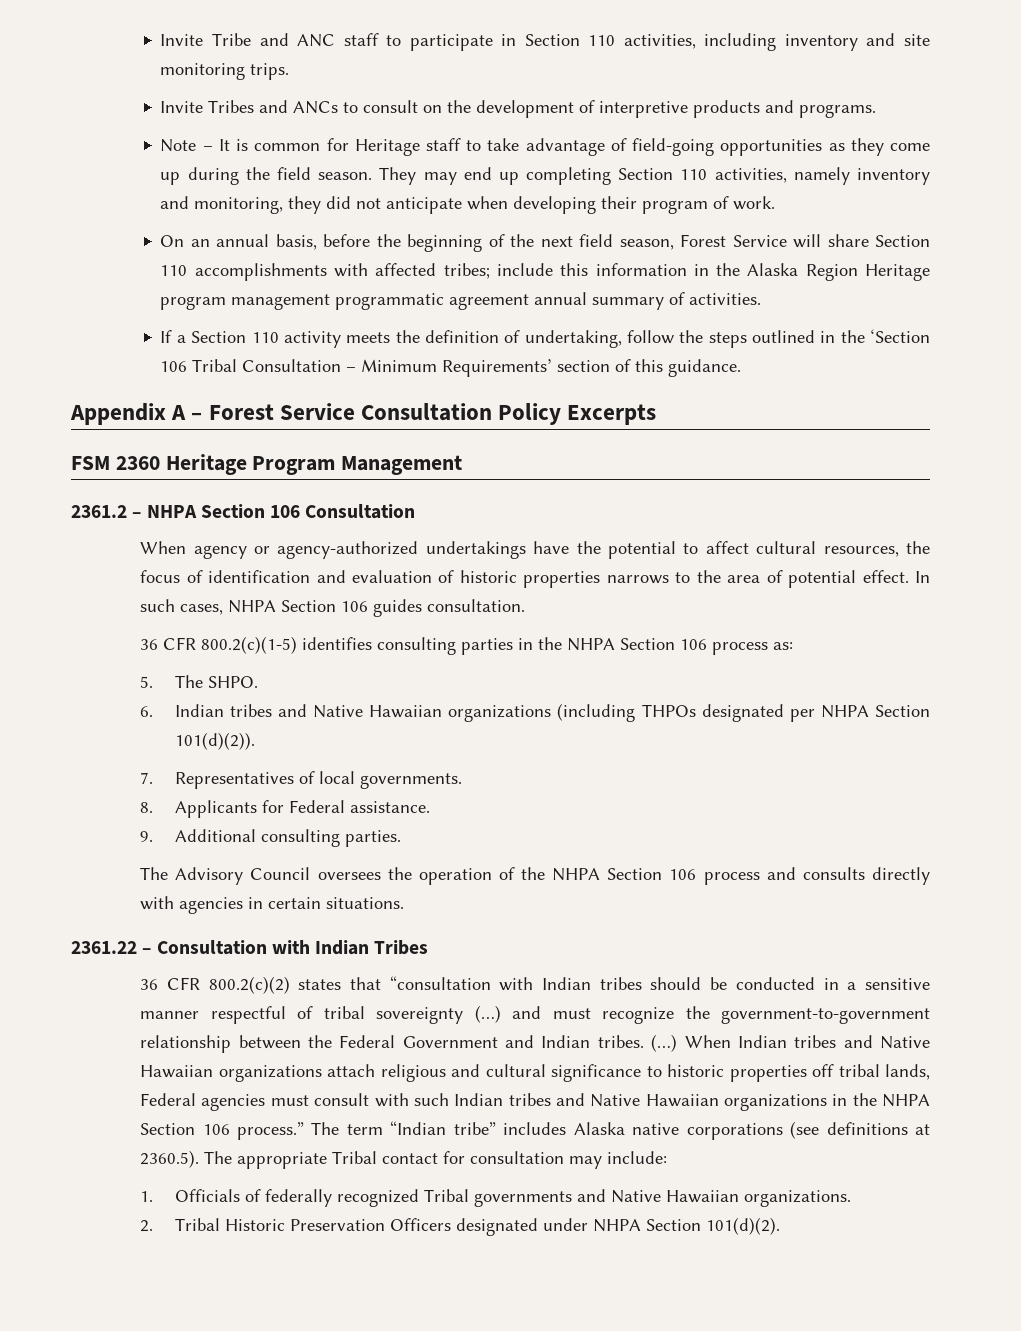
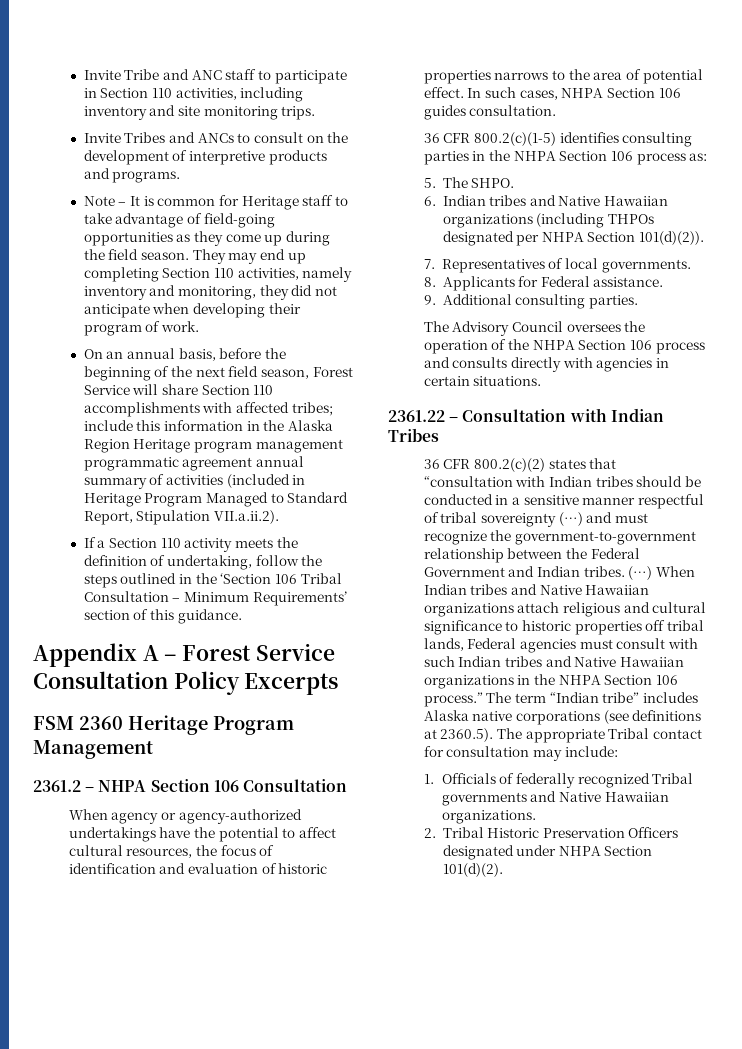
- On an annual basis, before the beginning of the next field season, Forest Service will share Section 110 accomplishments with affected tribes; include this information in the Alaska Region Heritage program management programmatic agreement annual summary of activities.
+ On an annual basis, before the beginning of the next field season, Forest Service will share Section 110 accomplishments with affected tribes; include this information in the Alaska Region Heritage program management programmatic agreement annual summary of activities (included in Heritage Program Managed to Standard Report, Stipulation VII.a.ii.2).

